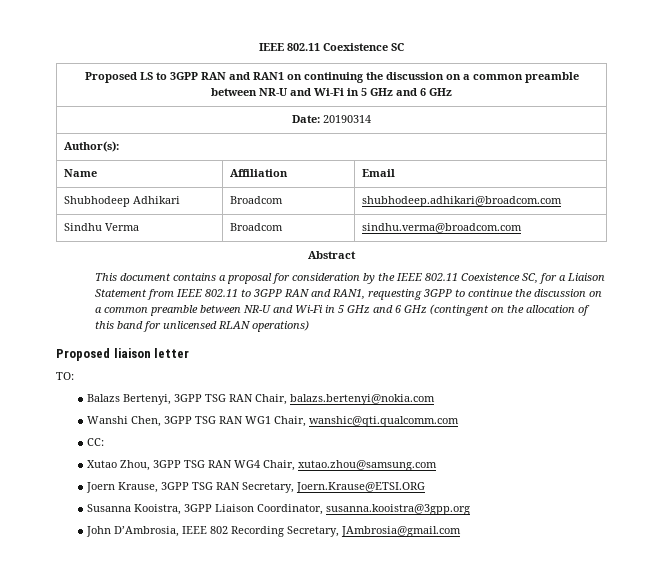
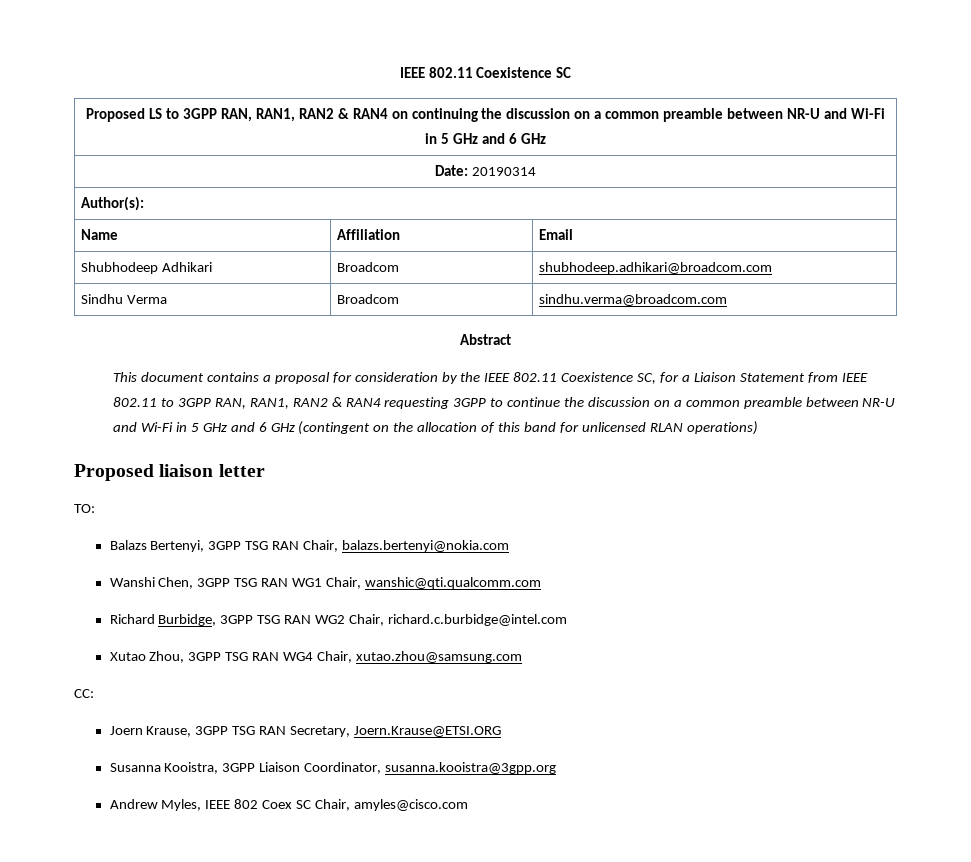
- Proposed LS to 3GPP RAN and RAN1 on continuing the discussion on a common preamble between NR-U and Wi-Fi in 5 GHz and 6 GHz
+ Proposed LS to 3GPP RAN, RAN1, RAN2 & RAN4 on continuing the discussion on a common preamble between NR-U and Wi-Fi in 5 GHz and 6 GHz
- This document contains a proposal for consideration by the IEEE 802.11 Coexistence SC, for a Liaison Statement from IEEE 802.11 to 3GPP RAN and RAN1, requesting 3GPP to continue the discussion on a common preamble between NR-U and Wi-Fi in 5 GHz and 6 GHz (contingent on the allocation of this band for unlicensed RLAN operations)
+ This document contains a proposal for consideration by the IEEE 802.11 Coexistence SC, for a Liaison Statement from IEEE 802.11 to 3GPP RAN, RAN1, RAN2 & RAN4 requesting 3GPP to continue the discussion on a common preamble between NR-U and Wi-Fi in 5 GHz and 6 GHz (contingent on the allocation of this band for unlicensed RLAN operations)
- CC:
+ Richard Burbidge, 3GPP TSG RAN WG2 Chair, richard.c.burbidge@intel.com
+ CC:
- John D’Ambrosia, IEEE 802 Recording Secretary, JAmbrosia@gmail.com
+ Andrew Myles, IEEE 802 Coex SC Chair, amyles@cisco.com

